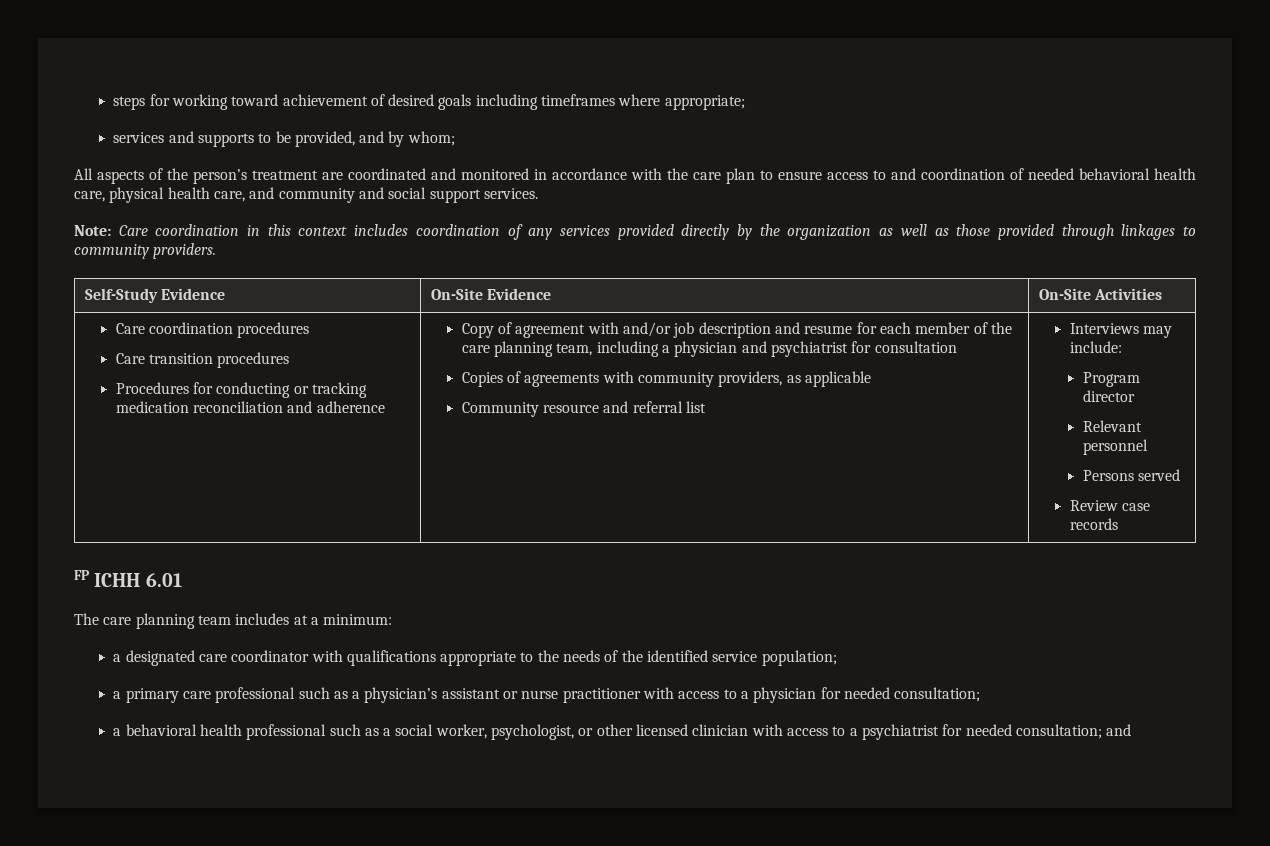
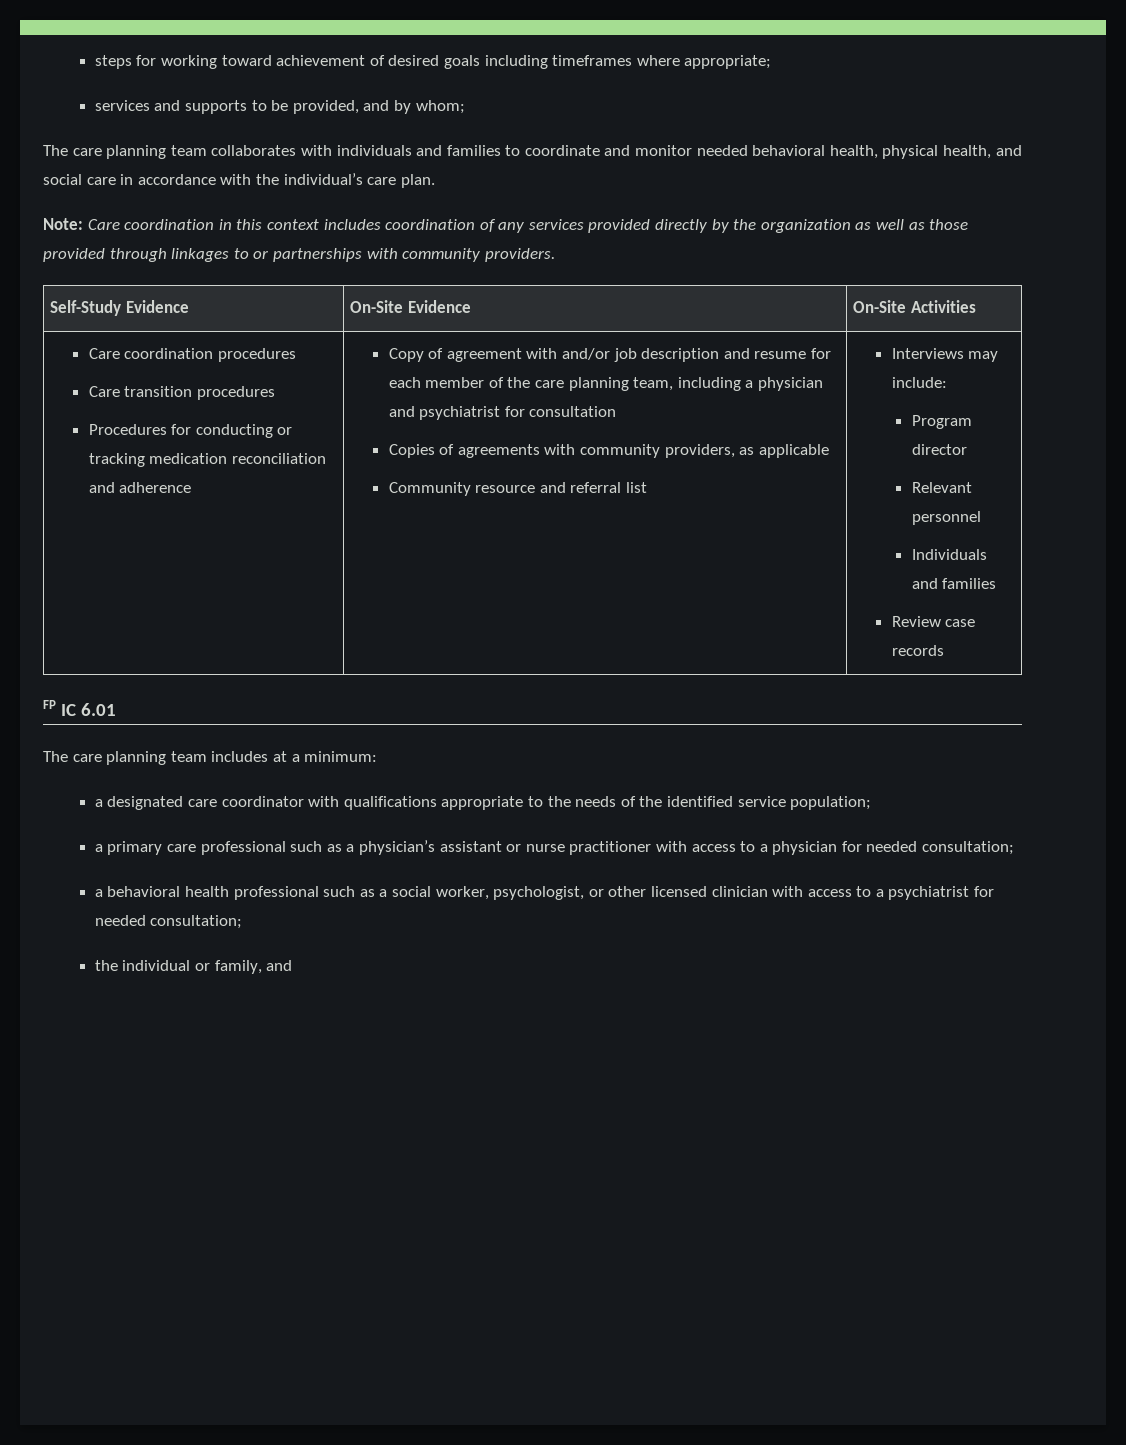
- All aspects of the person’s treatment are coordinated and monitored in accordance with the care plan to ensure access to and coordination of needed behavioral health care, physical health care, and community and social support services.
+ The care planning team collaborates with individuals and families to coordinate and monitor needed behavioral health, physical health, and social care in accordance with the individual’s care plan.
- Note: Care coordination in this context includes coordination of any services provided directly by the organization as well as those provided through linkages to community providers.
+ Note: Care coordination in this context includes coordination of any services provided directly by the organization as well as those provided through linkages to or partnerships with community providers.
- Persons served
+ Individuals and families
- FP ICHH 6.01
+ FP IC 6.01
- a behavioral health professional such as a social worker, psychologist, or other licensed clinician with access to a psychiatrist for needed consultation; and
+ a behavioral health professional such as a social worker, psychologist, or other licensed clinician with access to a psychiatrist for needed consultation;
+ the individual or family, and

